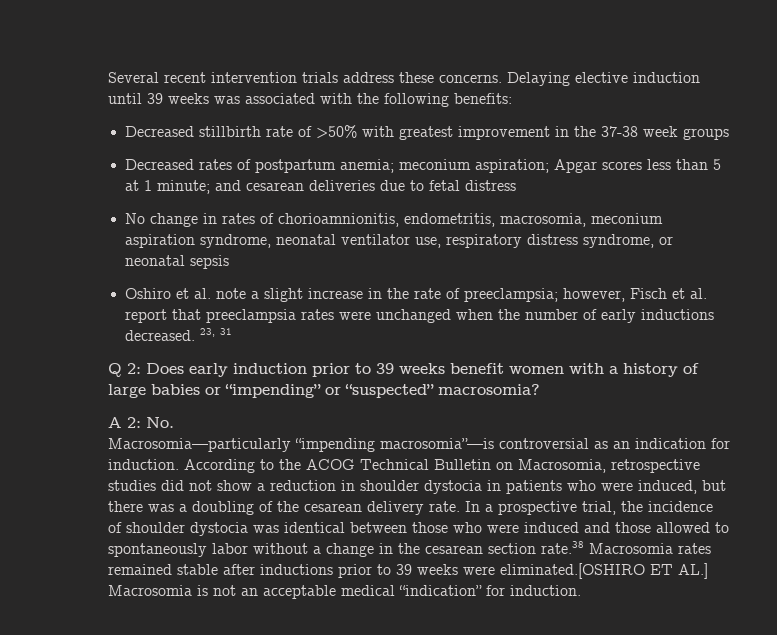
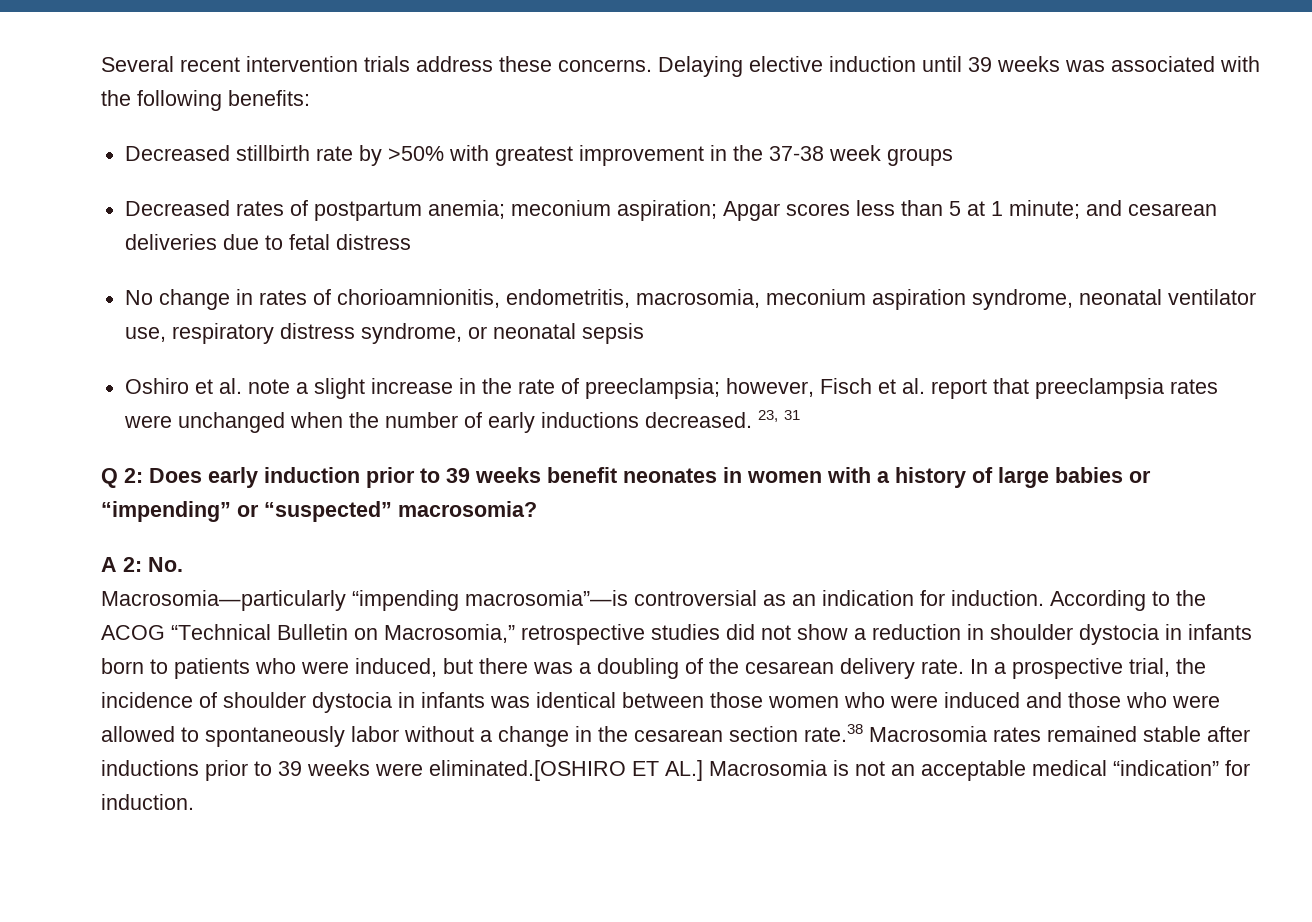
- Decreased stillbirth rate of >50% with greatest improvement in the 37-38 week groups
+ Decreased stillbirth rate by >50% with greatest improvement in the 37-38 week groups
- Q 2: Does early induction prior to 39 weeks benefit women with a history of large babies or “impending” or “suspected” macrosomia?
+ Q 2: Does early induction prior to 39 weeks benefit neonates in women with a history of large babies or “impending” or “suspected” macrosomia?
- According to the ACOG Technical Bulletin on Macrosomia, retrospective studies did not show a reduction in shoulder dystocia in patients who were induced, but there was a doubling of the cesarean delivery rate.
+ According to the ACOG “Technical Bulletin on Macrosomia,” retrospective studies did not show a reduction in shoulder dystocia in infants born to patients who were induced, but there was a doubling of the cesarean delivery rate.
- In a prospective trial, the incidence of shoulder dystocia was identical between those who were induced and those allowed to spontaneously labor without a change in the cesarean section rate.38 Macrosomia rates remained stable after inductions prior to 39 weeks were eliminated.[OSHIRO ET AL.] Macrosomia is not an acceptable medical “indication” for induction.
+ In a prospective trial, the incidence of shoulder dystocia in infants was identical between those women who were induced and those who were allowed to spontaneously labor without a change in the cesarean section rate.38 Macrosomia rates remained stable after inductions prior to 39 weeks were eliminated.[OSHIRO ET AL.] Macrosomia is not an acceptable medical “indication” for induction.

